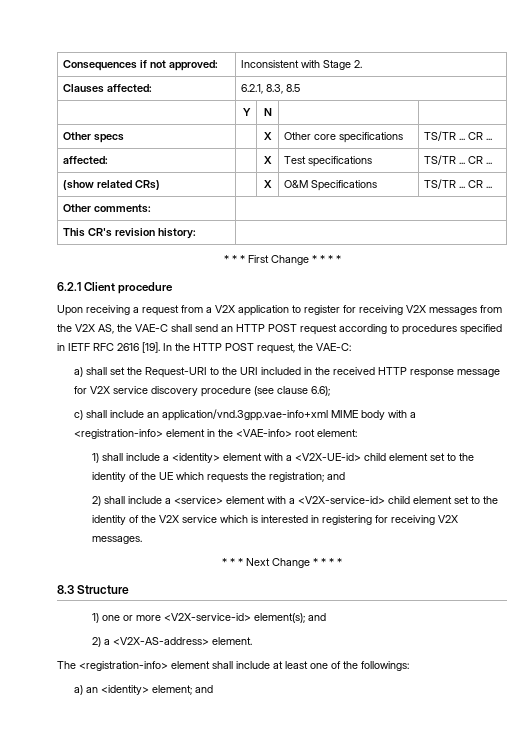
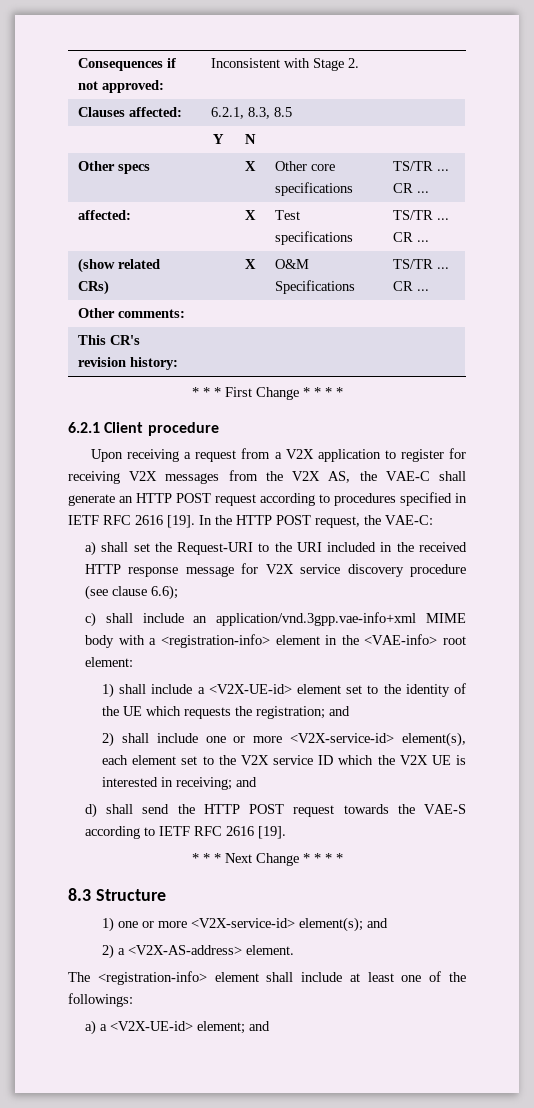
- Upon receiving a request from a V2X application to register for receiving V2X messages from the V2X AS, the VAE-C shall send an HTTP POST request according to procedures specified in IETF RFC 2616 [19].
+ Upon receiving a request from a V2X application to register for receiving V2X messages from the V2X AS, the VAE-C shall generate an HTTP POST request according to procedures specified in IETF RFC 2616 [19].
- 1) shall include a <identity> element with a <V2X-UE-id> child element set to the identity of the UE which requests the registration; and
+ 1) shall include a <V2X-UE-id> element set to the identity of the UE which requests the registration; and
- 2) shall include a <service> element with a <V2X-service-id> child element set to the identity of the V2X service which is interested in registering for receiving V2X messages.
+ 2) shall include one or more <V2X-service-id> element(s), each element set to the V2X service ID which the V2X UE is interested in receiving; and
+ d) shall send the HTTP POST request towards the VAE-S according to IETF RFC 2616 [19].
- a) an <identity> element; and
+ a) a <V2X-UE-id> element; and

